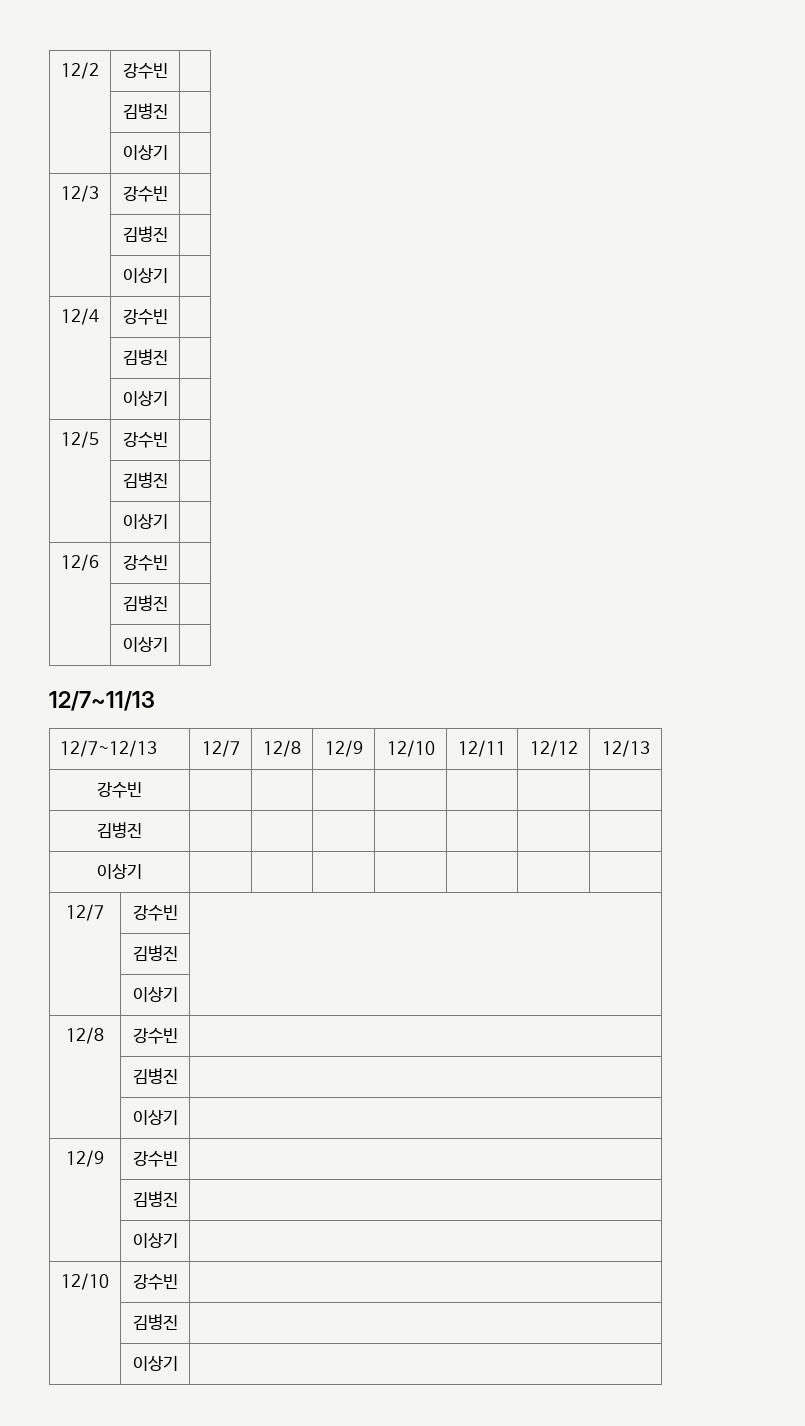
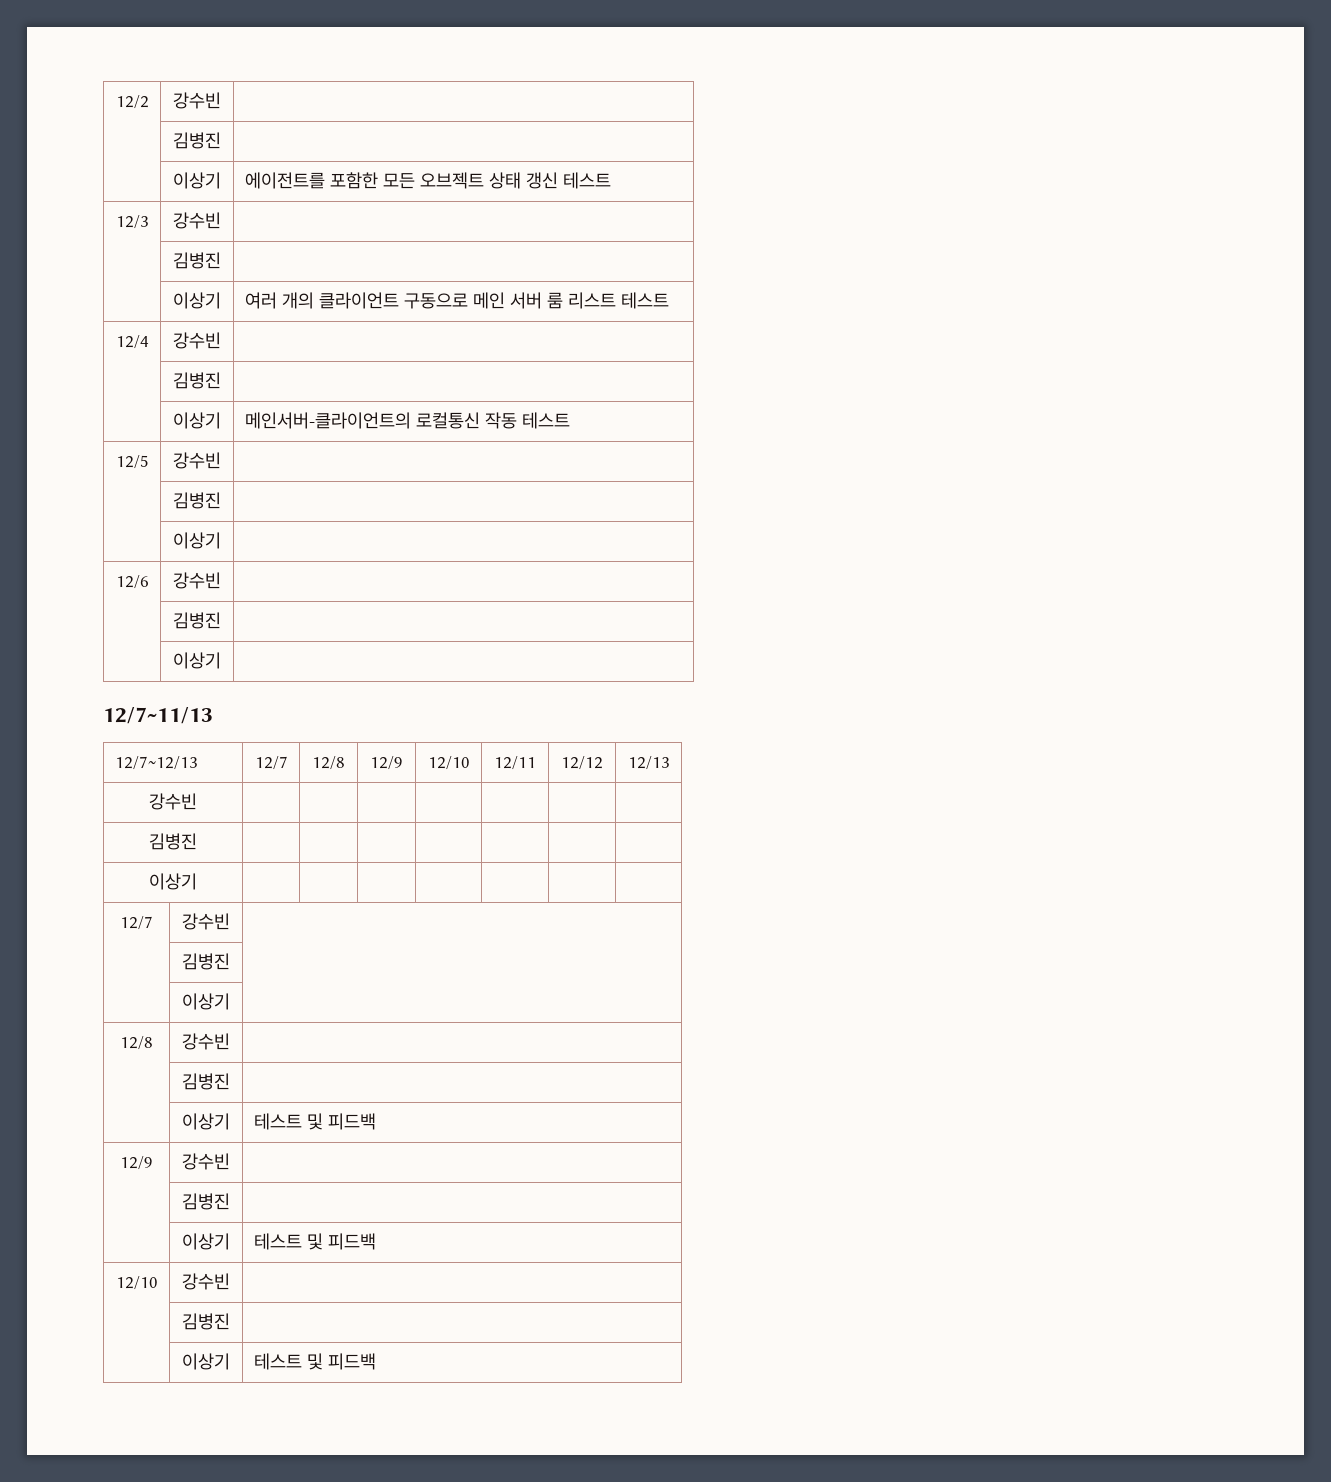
  12/2 | 강수빈 |
  | 김병진 |
- | 이상기 |
+ | 이상기 | 에이전트를 포함한 모든 오브젝트 상태 갱신 테스트
  12/3 | 강수빈 |
  | 김병진 |
- | 이상기 |
+ | 이상기 | 여러 개의 클라이언트 구동으로 메인 서버 룸 리스트 테스트
  12/4 | 강수빈 |
  | 김병진 |
- | 이상기 |
+ | 이상기 | 메인서버-클라이언트의 로컬통신 작동 테스트
  12/8 | 강수빈 |
  | 김병진 |
- | 이상기 |
+ | 이상기 | 테스트 및 피드백
  12/9 | 강수빈 |
  | 김병진 |
- | 이상기 |
+ | 이상기 | 테스트 및 피드백
  12/10 | 강수빈 |
  | 김병진 |
- | 이상기 |
+ | 이상기 | 테스트 및 피드백

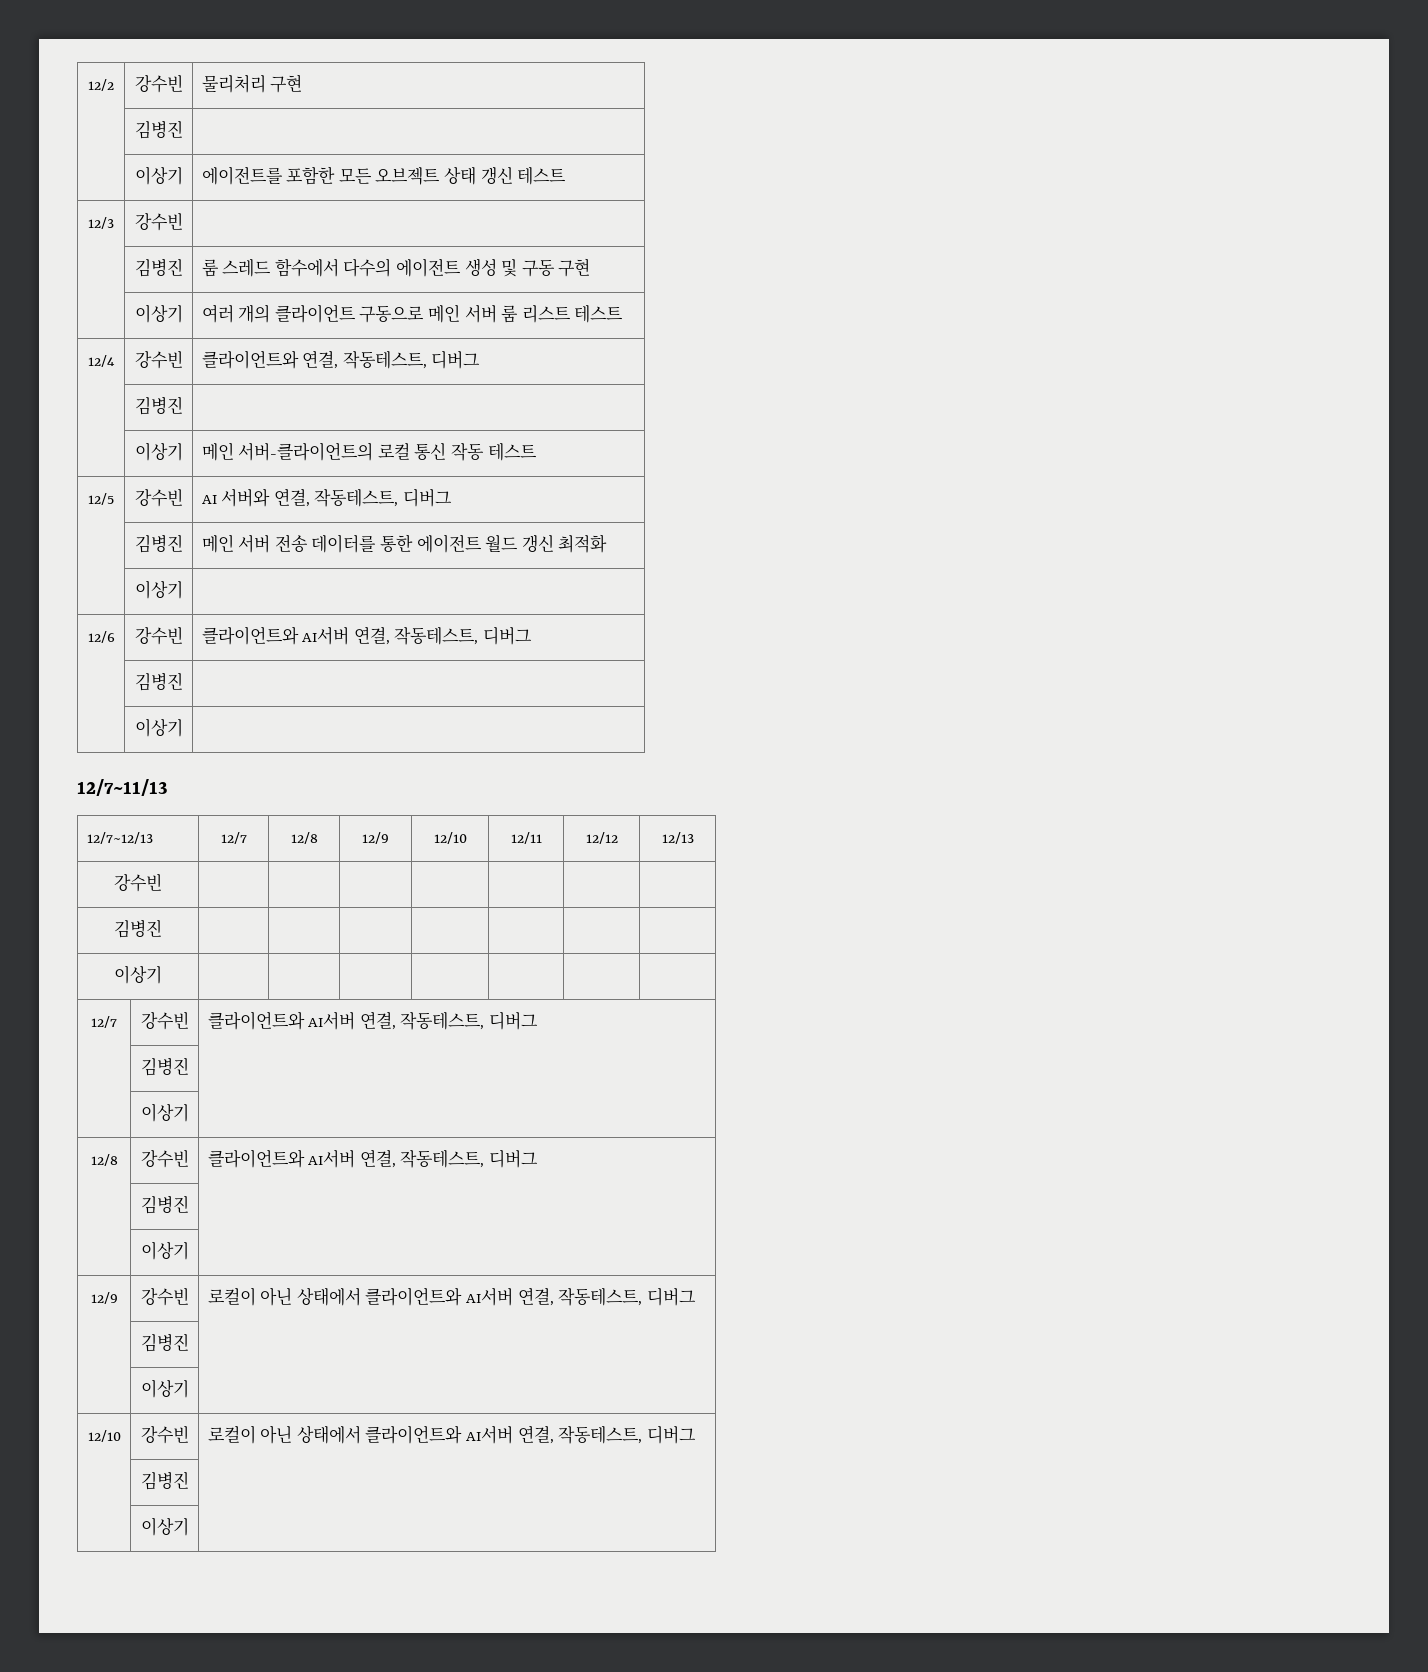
- 12/2 | 강수빈 |
+ 12/2 | 강수빈 | 물리처리 구현
  12/3 | 강수빈 |
- | 김병진 |
+ | 김병진 | 룸 스레드 함수에서 다수의 에이전트 생성 및 구동 구현
- 12/4 | 강수빈 |
+ 12/4 | 강수빈 | 클라이언트와 연결, 작동테스트, 디버그
  | 김병진 |
- | 이상기 | 메인서버-클라이언트의 로컬통신 작동 테스트
- 12/5 | 강수빈 |
- | 김병진 |
+ | 이상기 | 메인 서버-클라이언트의 로컬 통신 작동 테스트
+ 12/5 | 강수빈 | AI 서버와 연결, 작동테스트, 디버그
+ | 김병진 | 메인 서버 전송 데이터를 통한 에이전트 월드 갱신 최적화
  | 이상기 |
- 12/6 | 강수빈 |
+ 12/6 | 강수빈 | 클라이언트와 AI서버 연결, 작동테스트, 디버그
- 12/7 | 강수빈 |
+ 12/7 | 강수빈 | 클라이언트와 AI서버 연결, 작동테스트, 디버그
- 12/8 | 강수빈 |
+ 12/8 | 강수빈 | 클라이언트와 AI서버 연결, 작동테스트, 디버그
  | 김병진 |
- | 이상기 | 테스트 및 피드백
+ | 이상기 |
- 12/9 | 강수빈 |
+ 12/9 | 강수빈 | 로컬이 아닌 상태에서 클라이언트와 AI서버 연결, 작동테스트, 디버그
  | 김병진 |
- | 이상기 | 테스트 및 피드백
+ | 이상기 |
- 12/10 | 강수빈 |
+ 12/10 | 강수빈 | 로컬이 아닌 상태에서 클라이언트와 AI서버 연결, 작동테스트, 디버그
  | 김병진 |
- | 이상기 | 테스트 및 피드백
+ | 이상기 |

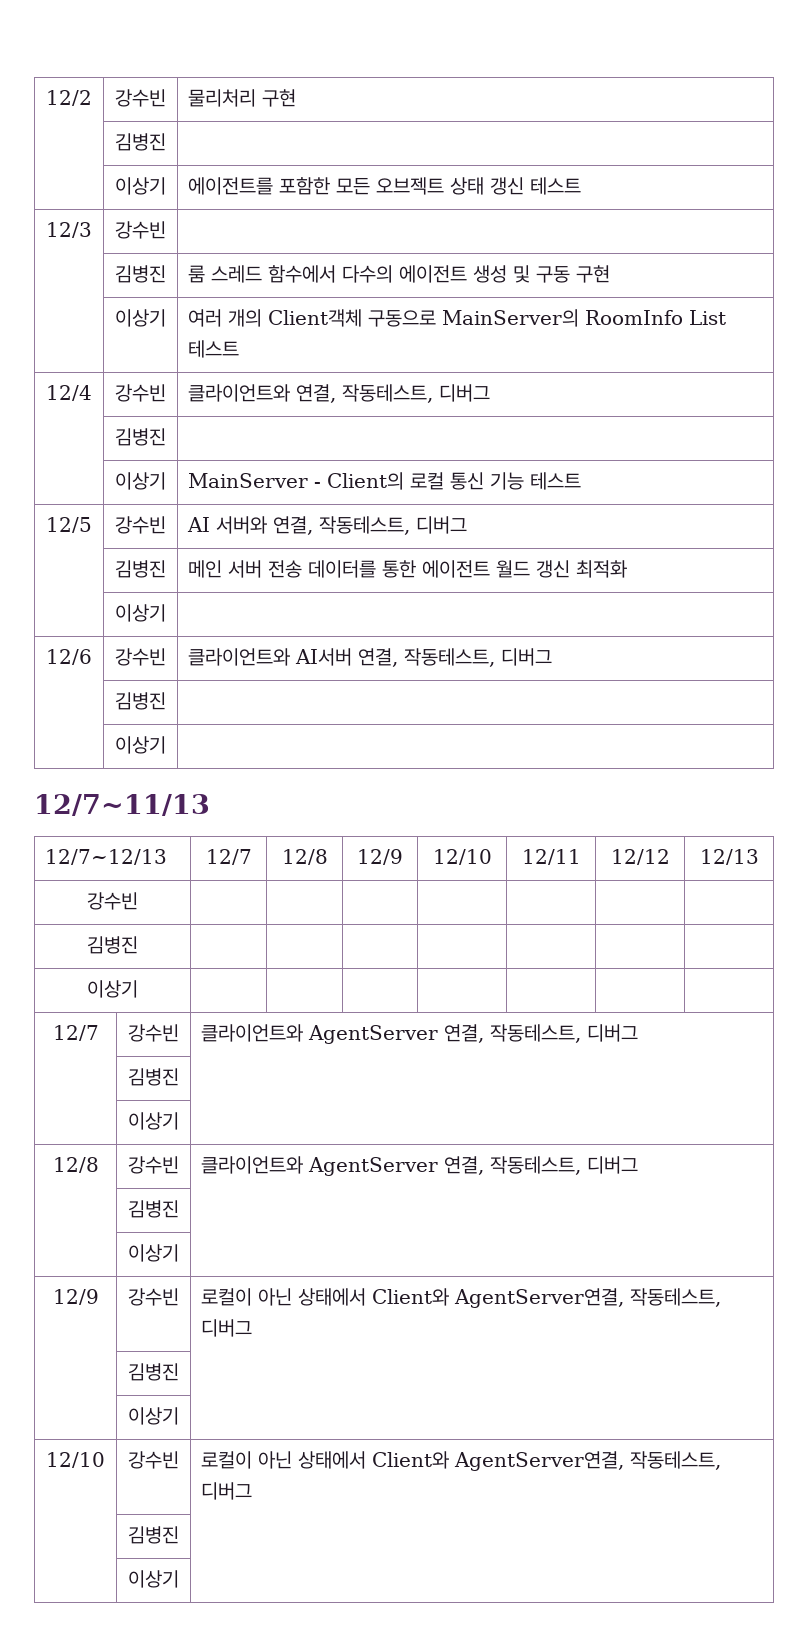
- | 이상기 | 여러 개의 클라이언트 구동으로 메인 서버 룸 리스트 테스트
+ | 이상기 | 여러 개의 Client객체 구동으로 MainServer의 RoomInfo List 테스트
- | 이상기 | 메인 서버-클라이언트의 로컬 통신 작동 테스트
+ | 이상기 | MainServer - Client의 로컬 통신 기능 테스트
- 12/7 | 강수빈 | 클라이언트와 AI서버 연결, 작동테스트, 디버그
+ 12/7 | 강수빈 | 클라이언트와 AgentServer 연결, 작동테스트, 디버그
- 12/8 | 강수빈 | 클라이언트와 AI서버 연결, 작동테스트, 디버그
+ 12/8 | 강수빈 | 클라이언트와 AgentServer 연결, 작동테스트, 디버그
- 12/9 | 강수빈 | 로컬이 아닌 상태에서 클라이언트와 AI서버 연결, 작동테스트, 디버그
+ 12/9 | 강수빈 | 로컬이 아닌 상태에서 Client와 AgentServer연결, 작동테스트, 디버그
- 12/10 | 강수빈 | 로컬이 아닌 상태에서 클라이언트와 AI서버 연결, 작동테스트, 디버그
+ 12/10 | 강수빈 | 로컬이 아닌 상태에서 Client와 AgentServer연결, 작동테스트, 디버그

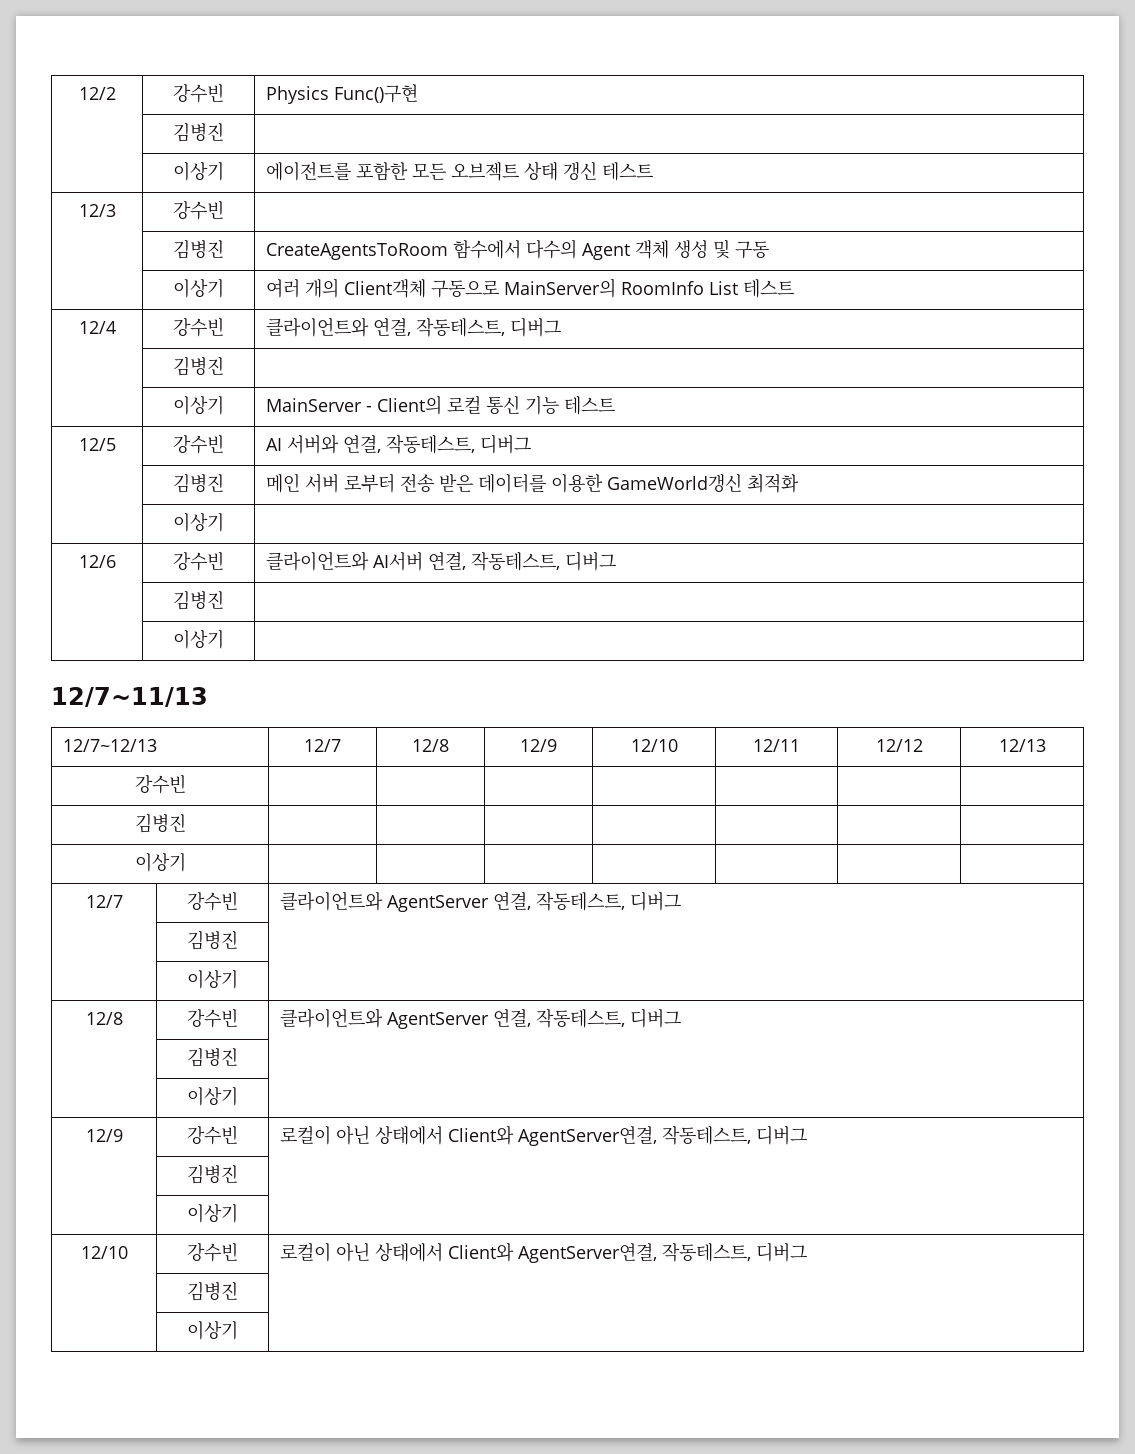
- 12/2 | 강수빈 | 물리처리 구현
+ 12/2 | 강수빈 | Physics Func()구현
- | 김병진 | 룸 스레드 함수에서 다수의 에이전트 생성 및 구동 구현
+ | 김병진 | CreateAgentsToRoom 함수에서 다수의 Agent 객체 생성 및 구동
- | 김병진 | 메인 서버 전송 데이터를 통한 에이전트 월드 갱신 최적화
+ | 김병진 | 메인 서버 로부터 전송 받은 데이터를 이용한 GameWorld갱신 최적화

